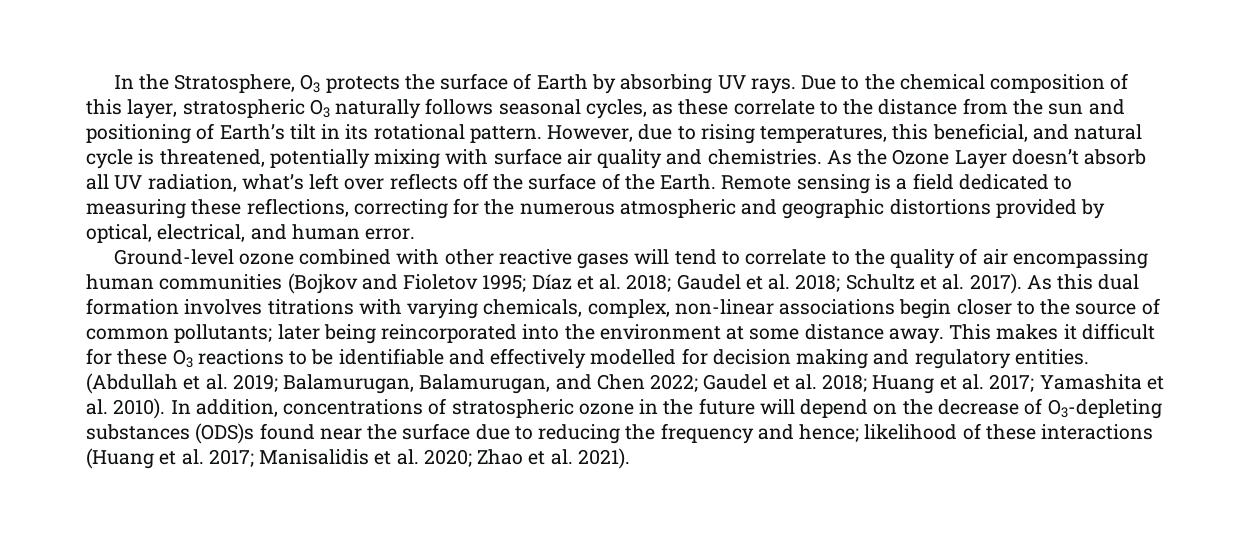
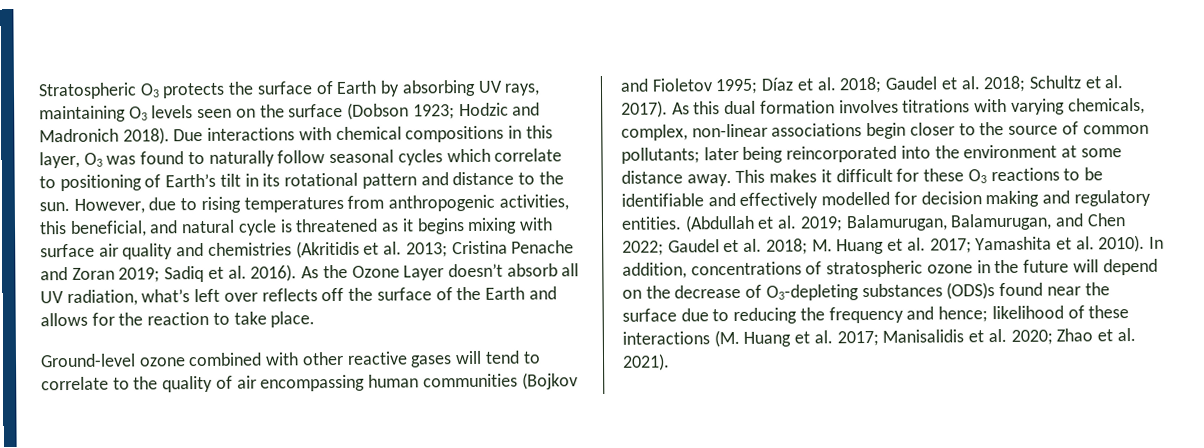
- In the Stratosphere, O3 protects the surface of Earth by absorbing UV rays. Due to the chemical composition of this layer, stratospheric O3 naturally follows seasonal cycles, as these correlate to the distance from the sun and positioning of Earth’s tilt in its rotational pattern. However, due to rising temperatures, this beneficial, and natural cycle is threatened, potentially mixing with surface air quality and chemistries.
+ Stratospheric O3 protects the surface of Earth by absorbing UV rays, maintaining O3 levels seen on the surface (Dobson 1923; Hodzic and Madronich 2018). Due interactions with chemical compositions in this layer, O3 was found to naturally follow seasonal cycles which correlate to positioning of Earth’s tilt in its rotational pattern and distance to the sun. However, due to rising temperatures from anthropogenic activities, this beneficial, and natural cycle is threatened as it begins mixing with surface air quality and chemistries (Akritidis et al. 2013; Cristina Penache and Zoran 2019; Sadiq et al. 2016).
- As the Ozone Layer doesn’t absorb all UV radiation, what’s left over reflects off the surface of the Earth. Remote sensing is a field dedicated to measuring these reflections, correcting for the numerous atmospheric and geographic distortions provided by optical, electrical, and human error.
+ As the Ozone Layer doesn’t absorb all UV radiation, what’s left over reflects off the surface of the Earth and allows for the reaction to take place.
- (Abdullah et al. 2019; Balamurugan, Balamurugan, and Chen 2022; Gaudel et al. 2018; Huang et al. 2017; Yamashita et al. 2010).
+ (Abdullah et al. 2019; Balamurugan, Balamurugan, and Chen 2022; Gaudel et al. 2018; M. Huang et al. 2017; Yamashita et al. 2010).
- In addition, concentrations of stratospheric ozone in the future will depend on the decrease of O3-depleting substances (ODS)s found near the surface due to reducing the frequency and hence; likelihood of these interactions (Huang et al. 2017; Manisalidis et al. 2020; Zhao et al. 2021).
+ In addition, concentrations of stratospheric ozone in the future will depend on the decrease of O3-depleting substances (ODS)s found near the surface due to reducing the frequency and hence; likelihood of these interactions (M. Huang et al. 2017; Manisalidis et al. 2020; Zhao et al. 2021).

